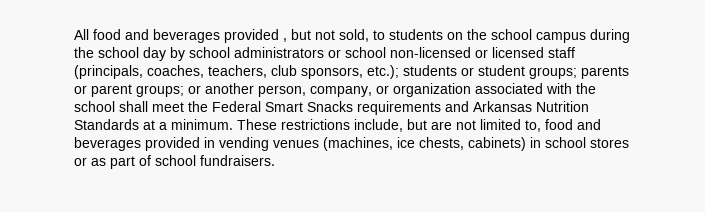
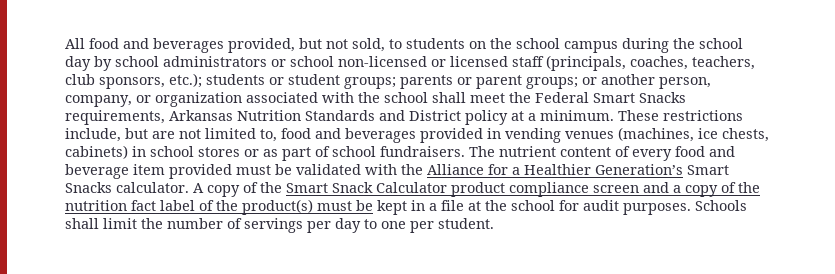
- All food and beverages provided , but not sold, to students on the school campus during the school day by school administrators or school non-licensed or licensed staff (principals, coaches, teachers, club sponsors, etc.);
+ All food and beverages provided, but not sold, to students on the school campus during the school day by school administrators or school non-licensed or licensed staff (principals, coaches, teachers, club sponsors, etc.);
- or another person, company, or organization associated with the school shall meet the Federal Smart Snacks requirements and Arkansas Nutrition Standards at a minimum.
+ or another person, company, or organization associated with the school shall meet the Federal Smart Snacks requirements, Arkansas Nutrition Standards and District policy at a minimum.
+ The nutrient content of every food and beverage item provided must be validated with the Alliance for a Healthier Generation’s Smart Snacks calculator. A copy of the Smart Snack Calculator product compliance screen and a copy of the nutrition fact label of the product(s) must be kept in a file at the school for audit purposes. Schools shall limit the number of servings per day to one per student.

